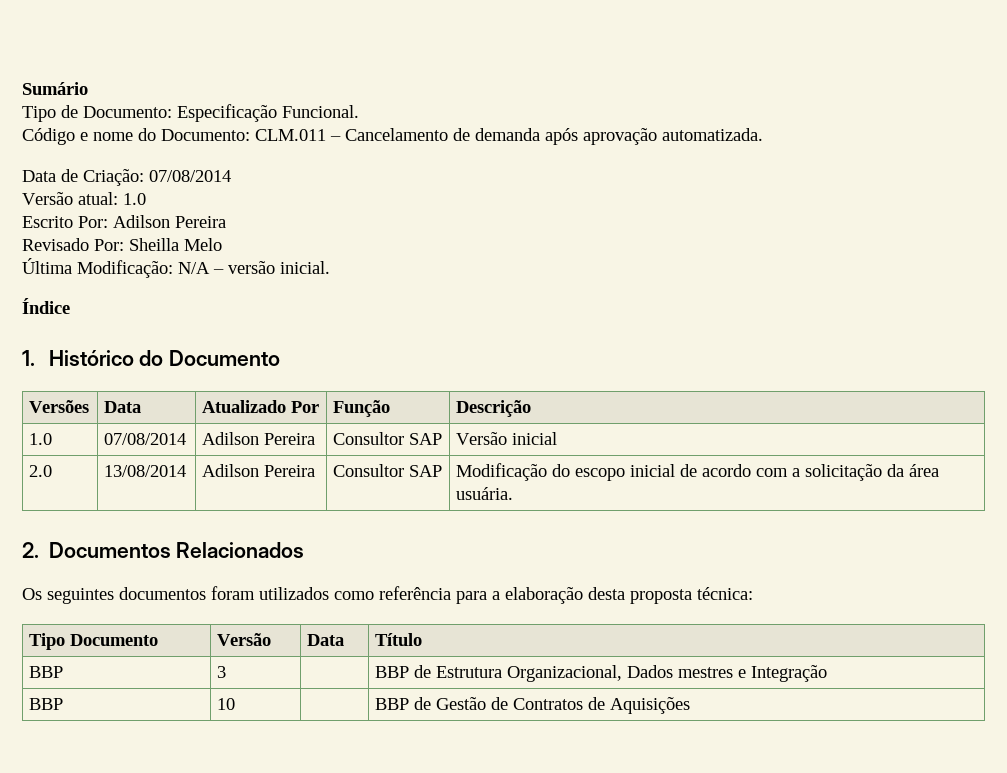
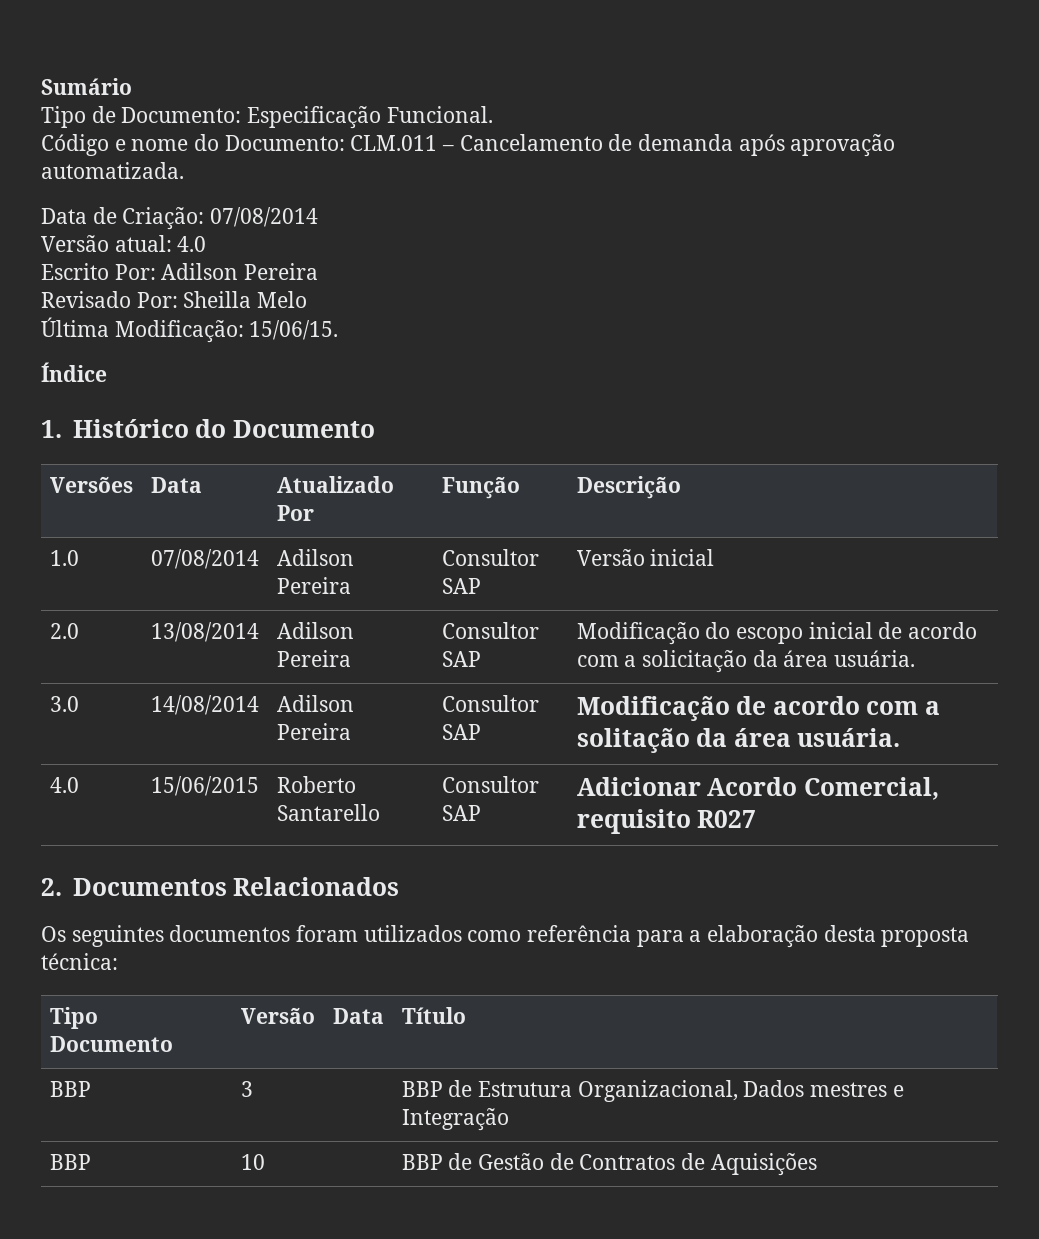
- Versão atual: 1.0
+ Versão atual: 4.0
- Última Modificação: N/A – versão inicial.
+ Última Modificação: 15/06/15.
+ 3.0 | 14/08/2014 | Adilson Pereira | Consultor SAP | Modificação de acordo com a solitação da área usuária.
+ 4.0 | 15/06/2015 | Roberto Santarello | Consultor SAP | Adicionar Acordo Comercial, requisito R027

